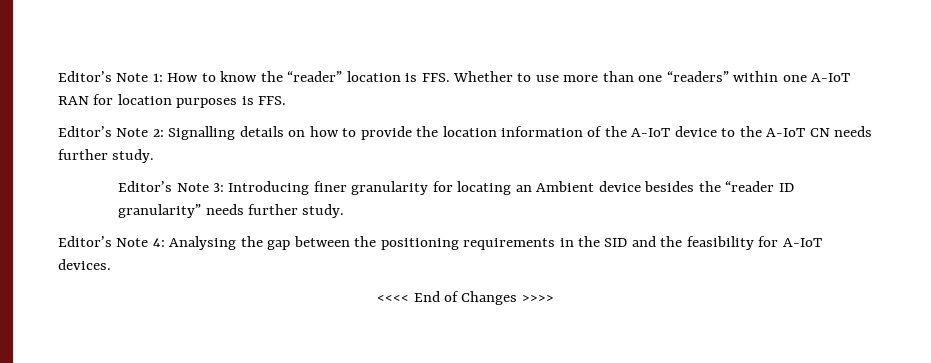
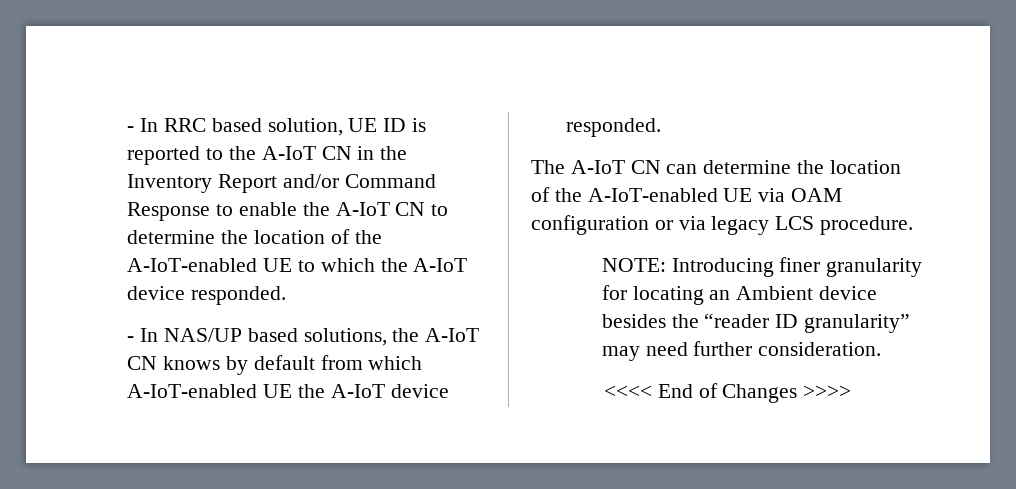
- Editor’s Note 1: How to know the “reader” location is FFS. Whether to use more than one “readers” within one A-IoT RAN for location purposes is FFS.
- Editor’s Note 2: Signalling details on how to provide the location information of the A-IoT device to the A-IoT CN needs further study.
- Editor’s Note 3: Introducing finer granularity for locating an Ambient device besides the “reader ID granularity” needs further study.
- Editor’s Note 4: Analysing the gap between the positioning requirements in the SID and the feasibility for A-IoT devices.
+ - In RRC based solution, UE ID is reported to the A-IoT CN in the Inventory Report and/or Command Response to enable the A-IoT CN to determine the location of the A-IoT-enabled UE to which the A-IoT device responded.
+ - In NAS/UP based solutions, the A-IoT CN knows by default from which A-IoT-enabled UE the A-IoT device responded.
+ The A-IoT CN can determine the location of the A-IoT-enabled UE via OAM configuration or via legacy LCS procedure.
+ NOTE: Introducing finer granularity for locating an Ambient device besides the “reader ID granularity” may need further consideration.

